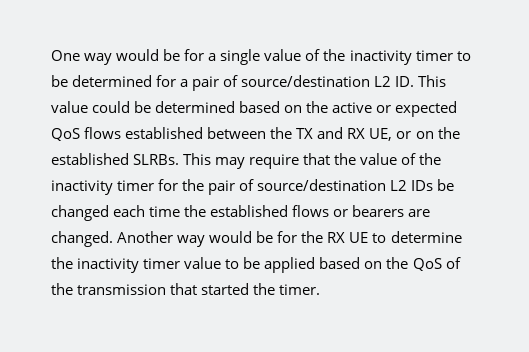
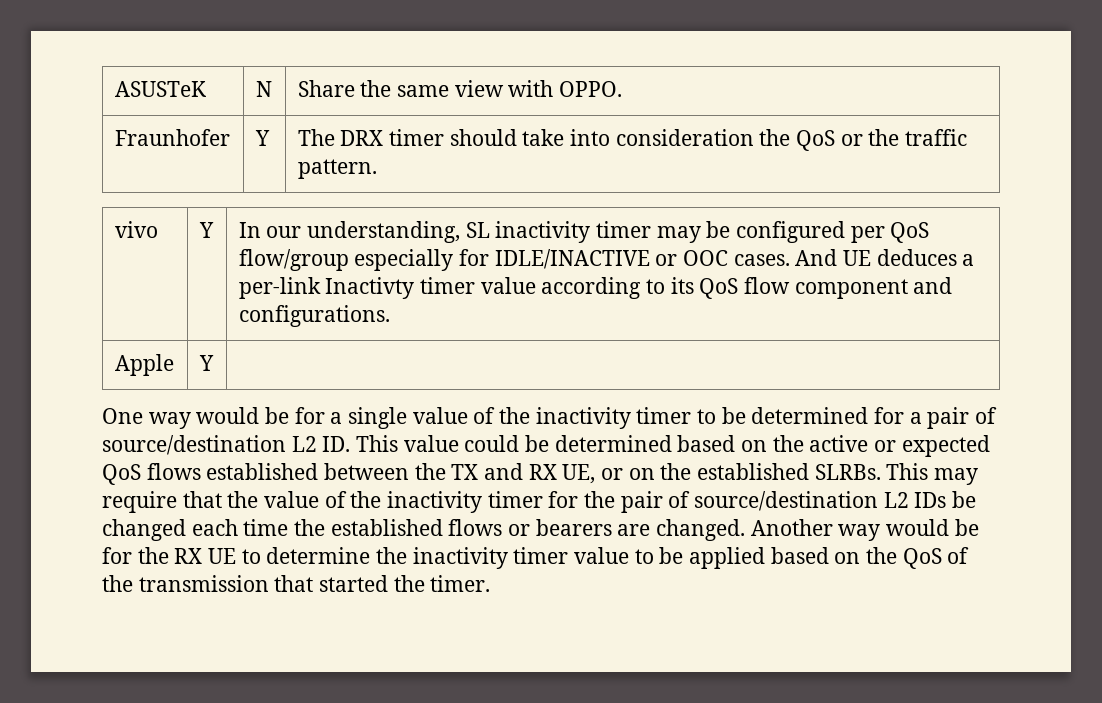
+ ASUSTeK | N | Share the same view with OPPO.
+ Fraunhofer | Y | The DRX timer should take into consideration the QoS or the traffic pattern.
+ vivo | Y | In our understanding, SL inactivity timer may be configured per QoS flow/group especially for IDLE/INACTIVE or OOC cases. And UE deduces a per-link Inactivty timer value according to its QoS flow component and configurations.
+ Apple | Y |

